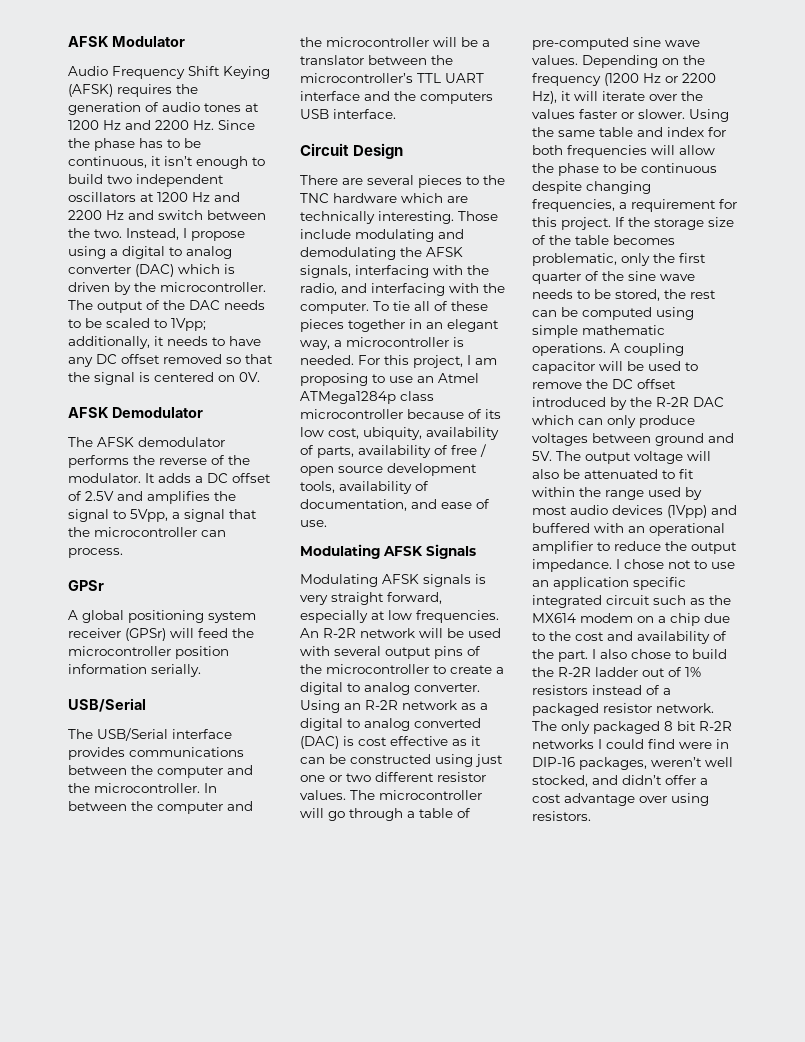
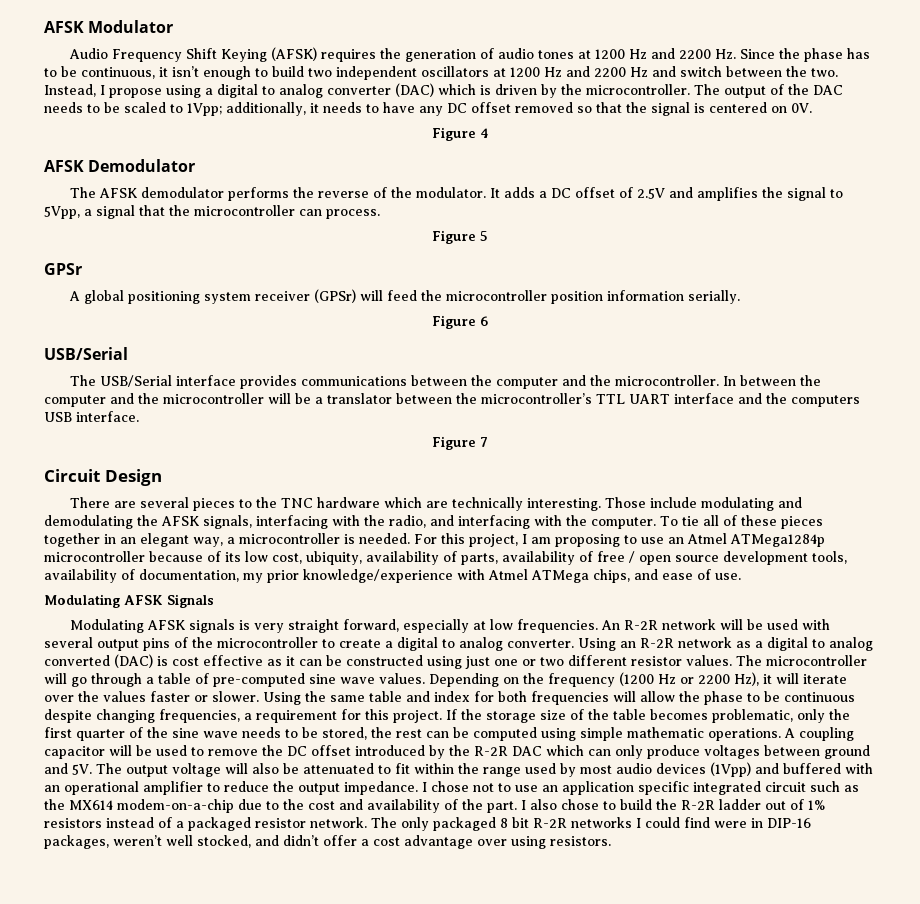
+ Figure 4
+ Figure 5
+ Figure 6
+ Figure 7
- For this project, I am proposing to use an Atmel ATMega1284p class microcontroller because of its low cost, ubiquity, availability of parts, availability of free / open source development tools, availability of documentation, and ease of use.
+ For this project, I am proposing to use an Atmel ATMega1284p microcontroller because of its low cost, ubiquity, availability of parts, availability of free / open source development tools, availability of documentation, my prior knowledge/experience with Atmel ATMega chips, and ease of use.
- I chose not to use an application specific integrated circuit such as the MX614 modem on a chip due to the cost and availability of the part.
+ I chose not to use an application specific integrated circuit such as the MX614 modem-on-a-chip due to the cost and availability of the part.

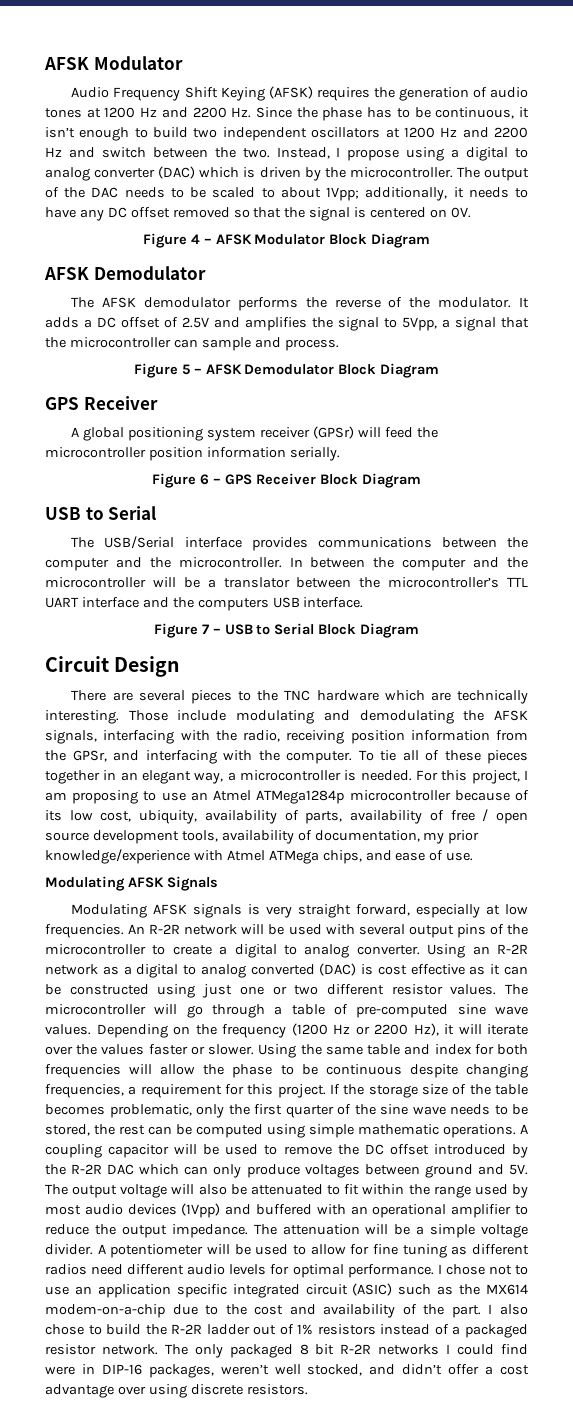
- The output of the DAC needs to be scaled to 1Vpp; additionally, it needs to have any DC offset removed so that the signal is centered on 0V.
+ The output of the DAC needs to be scaled to about 1Vpp; additionally, it needs to have any DC offset removed so that the signal is centered on 0V.
- Figure 4
+ Figure 4 – AFSK Modulator Block Diagram
- It adds a DC offset of 2.5V and amplifies the signal to 5Vpp, a signal that the microcontroller can process.
+ It adds a DC offset of 2.5V and amplifies the signal to 5Vpp, a signal that the microcontroller can sample and process.
- Figure 5
- GPSr
+ Figure 5 – AFSK Demodulator Block Diagram
+ GPS Receiver
- Figure 6
- USB/Serial
+ Figure 6 – GPS Receiver Block Diagram
+ USB to Serial
- Figure 7
+ Figure 7 – USB to Serial Block Diagram
- Those include modulating and demodulating the AFSK signals, interfacing with the radio, and interfacing with the computer.
+ Those include modulating and demodulating the AFSK signals, interfacing with the radio, receiving position information from the GPSr, and interfacing with the computer.
+ The attenuation will be a simple voltage divider. A potentiometer will be used to allow for fine tuning as different radios need different audio levels for optimal performance.
- I chose not to use an application specific integrated circuit such as the MX614 modem-on-a-chip due to the cost and availability of the part.
+ I chose not to use an application specific integrated circuit (ASIC) such as the MX614 modem-on-a-chip due to the cost and availability of the part.
- The only packaged 8 bit R-2R networks I could find were in DIP-16 packages, weren’t well stocked, and didn’t offer a cost advantage over using resistors.
+ The only packaged 8 bit R-2R networks I could find were in DIP-16 packages, weren’t well stocked, and didn’t offer a cost advantage over using discrete resistors.

